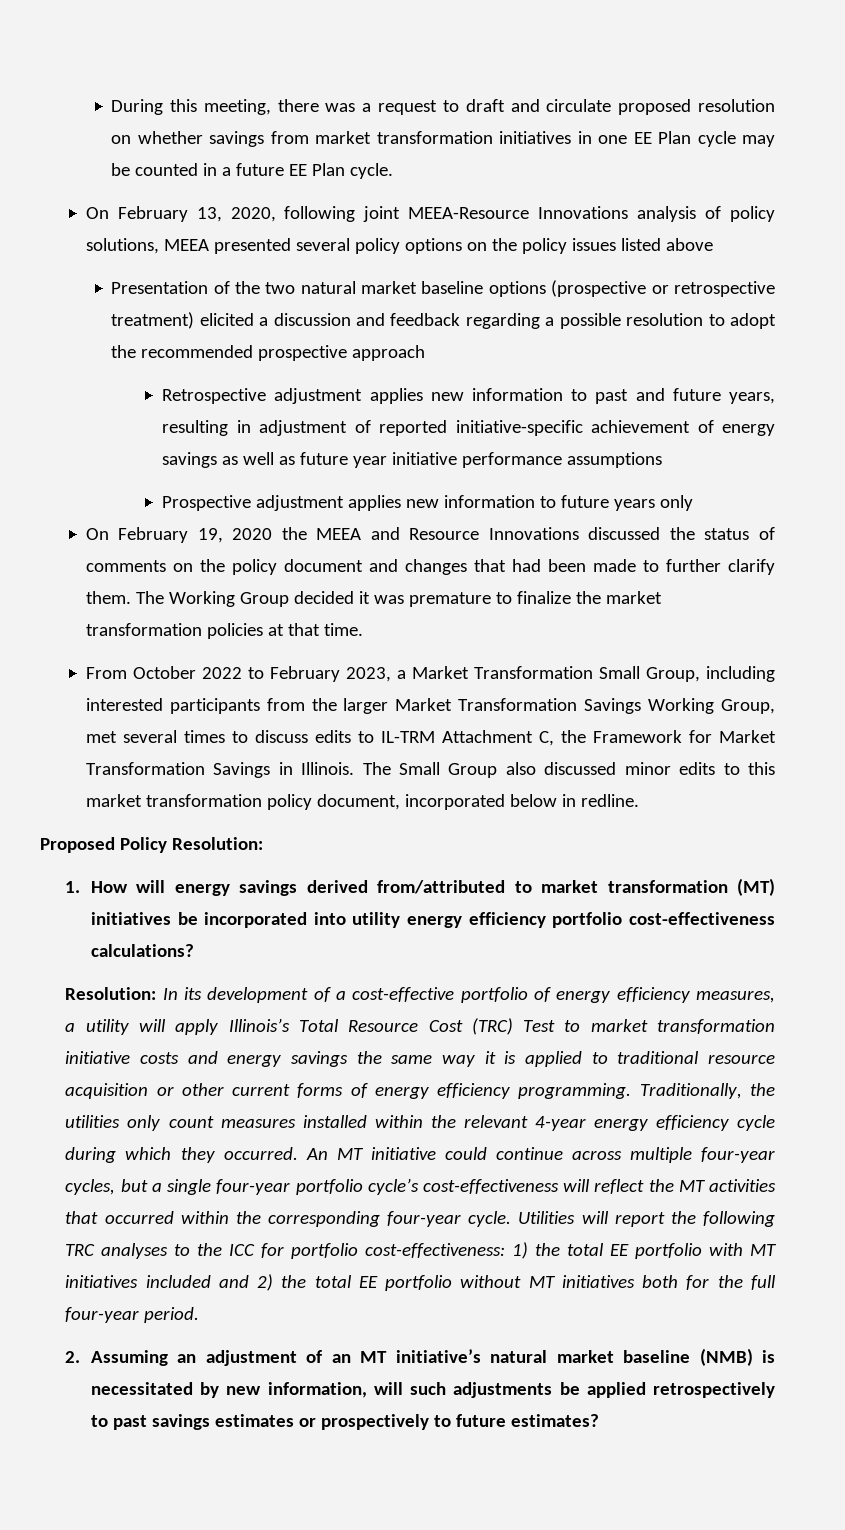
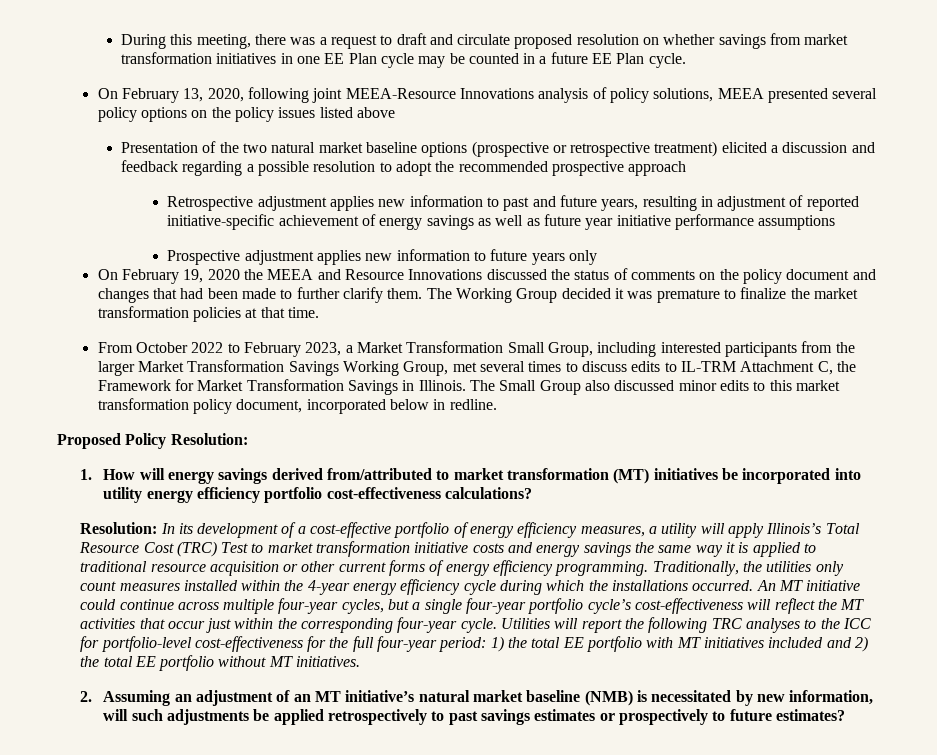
- Traditionally, the utilities only count measures installed within the relevant 4-year energy efficiency cycle during which they occurred.
+ Traditionally, the utilities only count measures installed within the 4-year energy efficiency cycle during which the installations occurred.
- An MT initiative could continue across multiple four-year cycles, but a single four-year portfolio cycle’s cost-effectiveness will reflect the MT activities that occurred within the corresponding four-year cycle.
+ An MT initiative could continue across multiple four-year cycles, but a single four-year portfolio cycle’s cost-effectiveness will reflect the MT activities that occur just within the corresponding four-year cycle.
- Utilities will report the following TRC analyses to the ICC for portfolio cost-effectiveness: 1) the total EE portfolio with MT initiatives included and 2) the total EE portfolio without MT initiatives both for the full four-year period.
+ Utilities will report the following TRC analyses to the ICC for portfolio-level cost-effectiveness for the full four-year period: 1) the total EE portfolio with MT initiatives included and 2) the total EE portfolio without MT initiatives.

